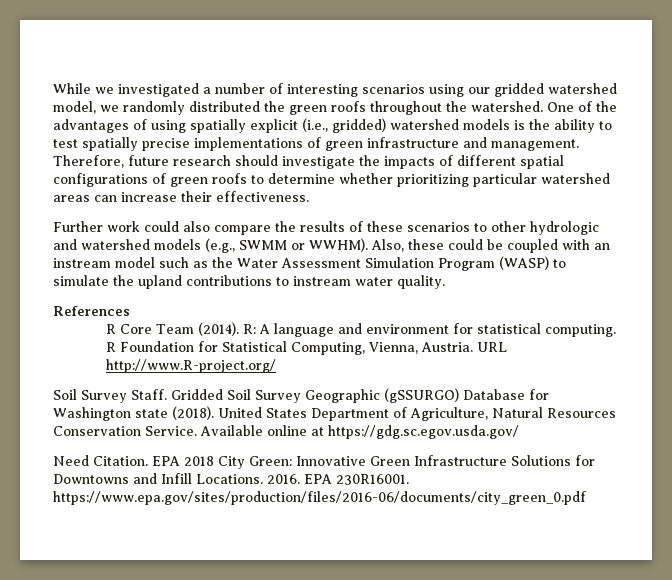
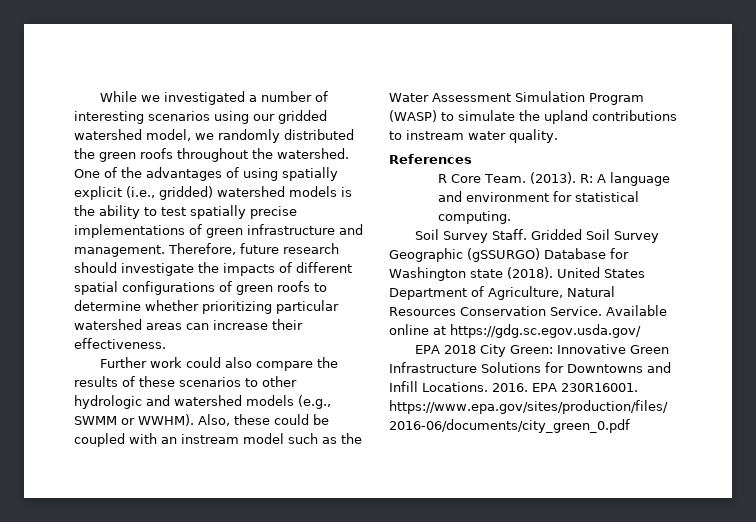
- R Core Team (2014).
+ R Core Team. (2013).
- R Foundation for Statistical Computing, Vienna, Austria. URL http://www.R-project.org/
- Need Citation.

